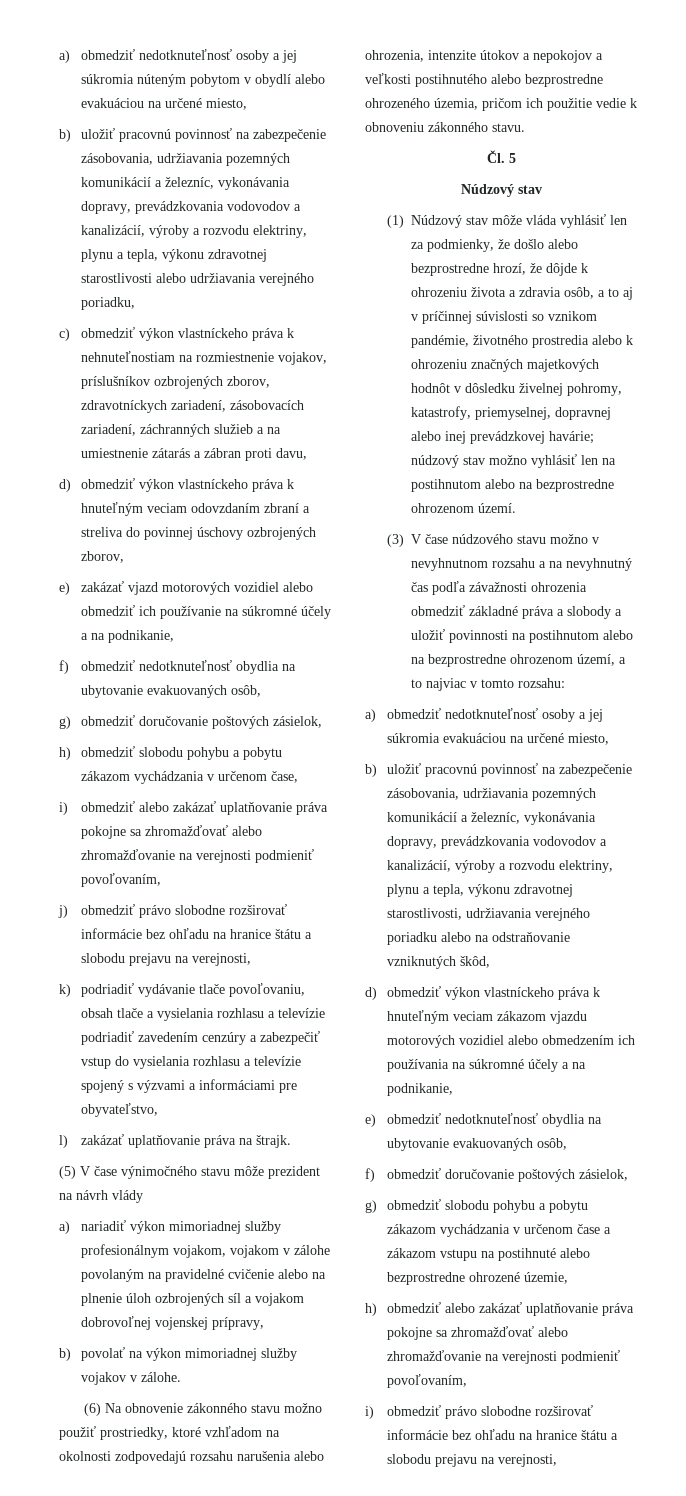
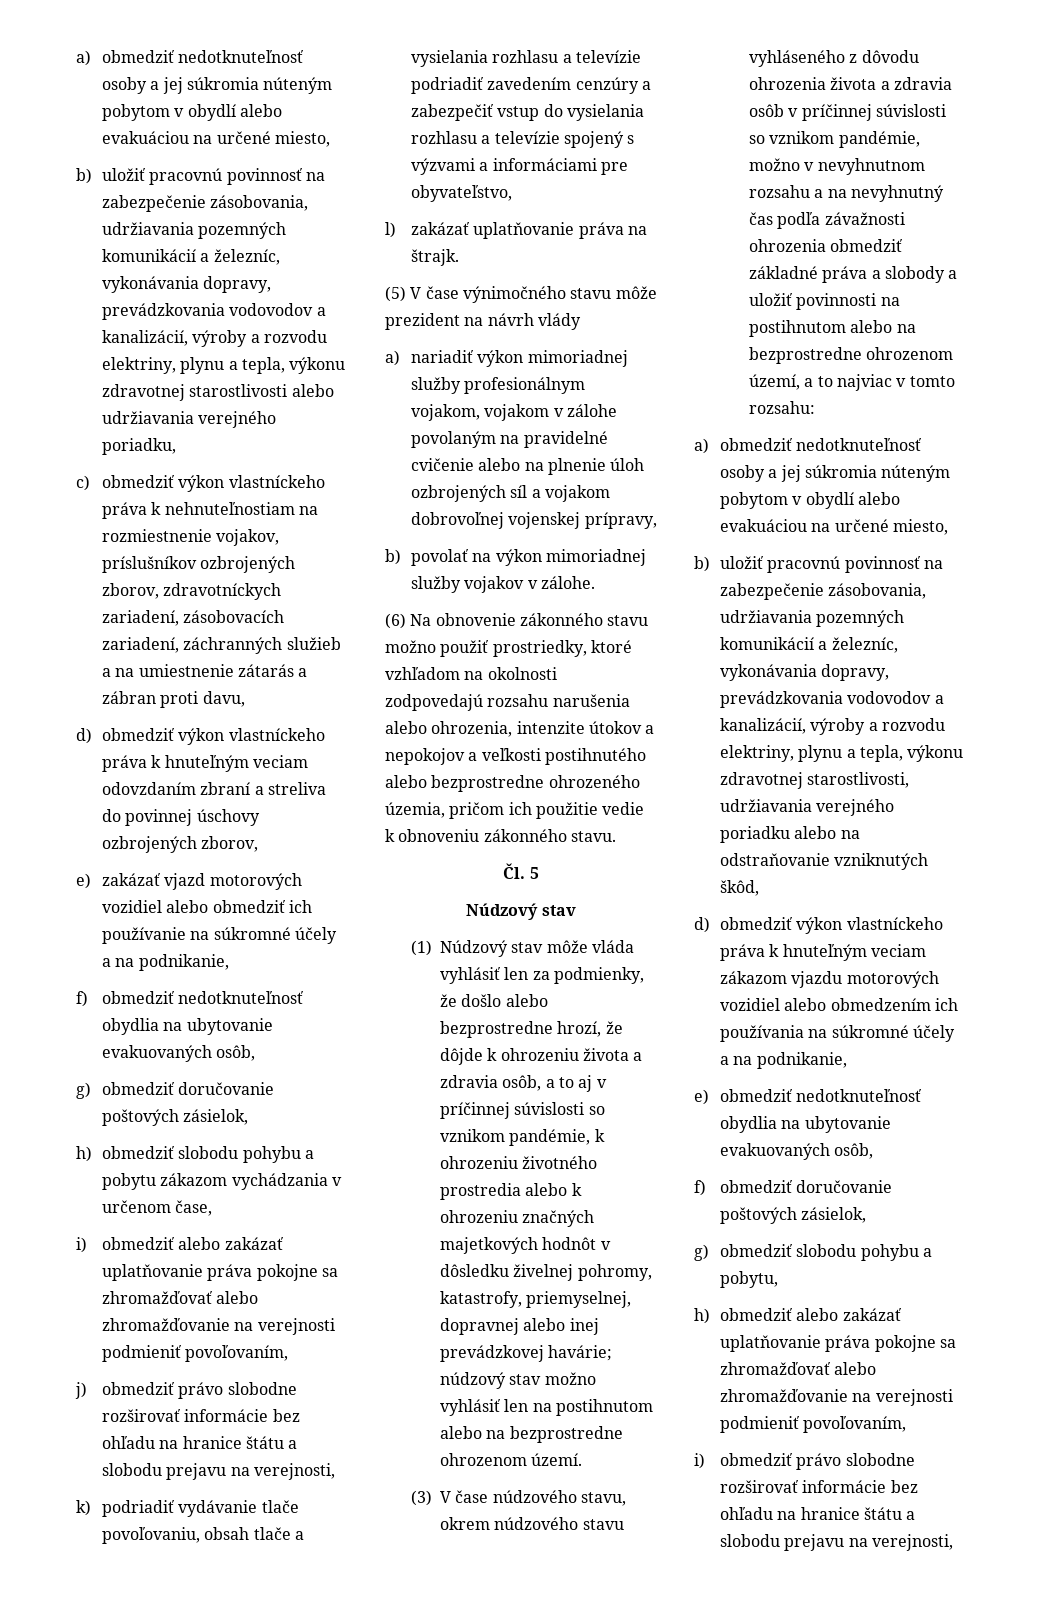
- (1) Núdzový stav môže vláda vyhlásiť len za podmienky, že došlo alebo bezprostredne hrozí, že dôjde k ohrozeniu života a zdravia osôb, a to aj v príčinnej súvislosti so vznikom pandémie, životného prostredia alebo k ohrozeniu značných majetkových hodnôt v dôsledku živelnej pohromy, katastrofy, priemyselnej, dopravnej alebo inej prevádzkovej havárie;
+ (1) Núdzový stav môže vláda vyhlásiť len za podmienky, že došlo alebo bezprostredne hrozí, že dôjde k ohrozeniu života a zdravia osôb, a to aj v príčinnej súvislosti so vznikom pandémie, k ohrozeniu životného prostredia alebo k ohrozeniu značných majetkových hodnôt v dôsledku živelnej pohromy, katastrofy, priemyselnej, dopravnej alebo inej prevádzkovej havárie;
- (3) V čase núdzového stavu možno v nevyhnutnom rozsahu a na nevyhnutný čas podľa závažnosti ohrozenia obmedziť základné práva a slobody a uložiť povinnosti na postihnutom alebo na bezprostredne ohrozenom území, a to najviac v tomto rozsahu:
- a) obmedziť nedotknuteľnosť osoby a jej súkromia evakuáciou na určené miesto,
+ (3) V čase núdzového stavu, okrem núdzového stavu vyhláseného z dôvodu ohrozenia života a zdravia osôb v príčinnej súvislosti so vznikom pandémie, možno v nevyhnutnom rozsahu a na nevyhnutný čas podľa závažnosti ohrozenia obmedziť základné práva a slobody a uložiť povinnosti na postihnutom alebo na bezprostredne ohrozenom území, a to najviac v tomto rozsahu:
+ a) obmedziť nedotknuteľnosť osoby a jej súkromia núteným pobytom v obydlí alebo evakuáciou na určené miesto,
- g) obmedziť slobodu pohybu a pobytu zákazom vychádzania v určenom čase a zákazom vstupu na postihnuté alebo bezprostredne ohrozené územie,
+ g) obmedziť slobodu pohybu a pobytu,

